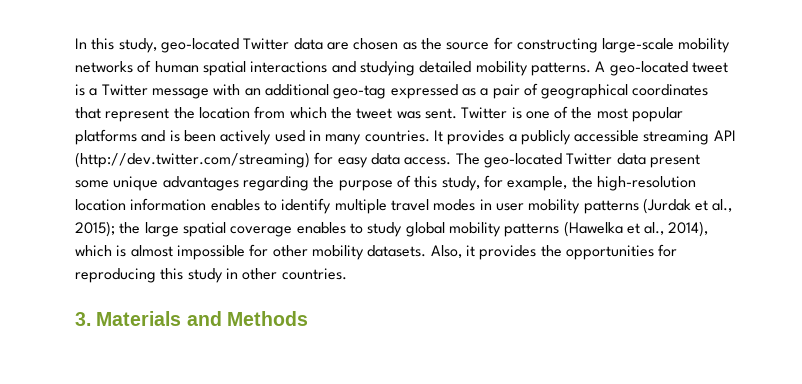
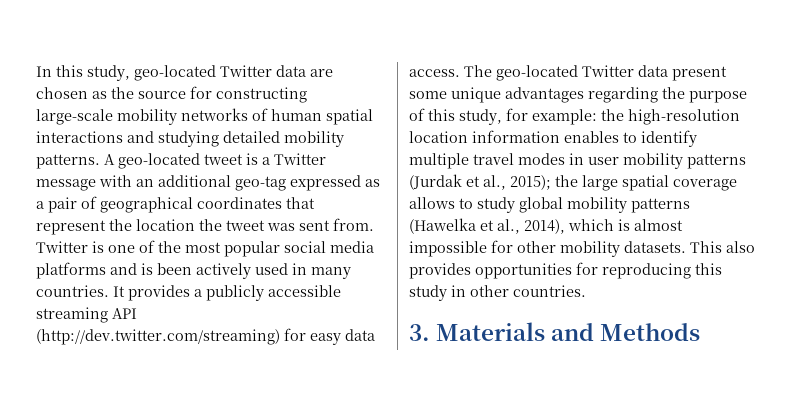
- A geo-located tweet is a Twitter message with an additional geo-tag expressed as a pair of geographical coordinates that represent the location from which the tweet was sent.
+ A geo-located tweet is a Twitter message with an additional geo-tag expressed as a pair of geographical coordinates that represent the location the tweet was sent from.
- Twitter is one of the most popular platforms and is been actively used in many countries.
+ Twitter is one of the most popular social media platforms and is been actively used in many countries.
- The geo-located Twitter data present some unique advantages regarding the purpose of this study, for example, the high-resolution location information enables to identify multiple travel modes in user mobility patterns (Jurdak et al., 2015); the large spatial coverage enables to study global mobility patterns (Hawelka et al., 2014), which is almost impossible for other mobility datasets.
+ The geo-located Twitter data present some unique advantages regarding the purpose of this study, for example: the high-resolution location information enables to identify multiple travel modes in user mobility patterns (Jurdak et al., 2015); the large spatial coverage allows to study global mobility patterns (Hawelka et al., 2014), which is almost impossible for other mobility datasets.
- Also, it provides the opportunities for reproducing this study in other countries.
+ This also provides opportunities for reproducing this study in other countries.

